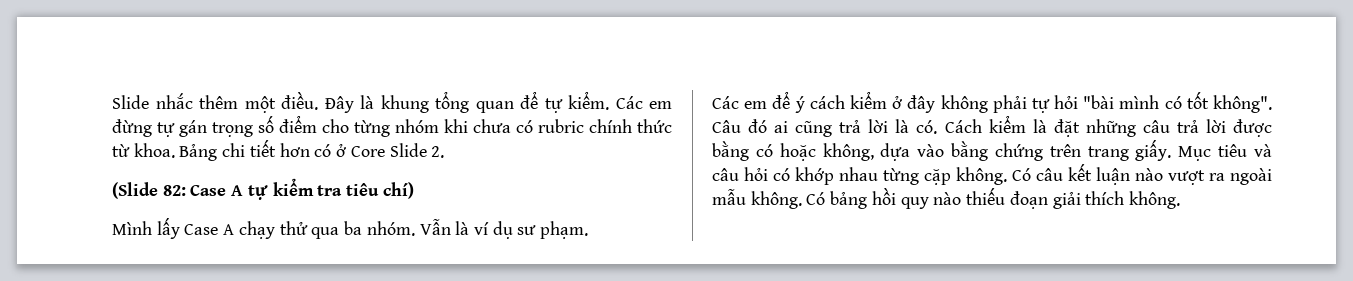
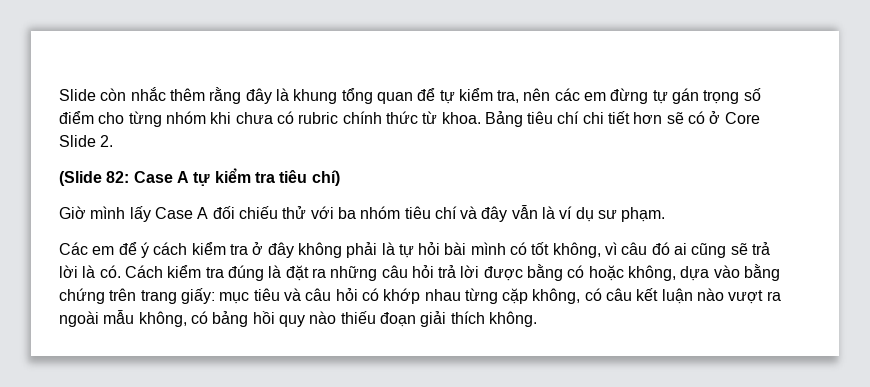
- Slide nhắc thêm một điều. Đây là khung tổng quan để tự kiểm. Các em đừng tự gán trọng số điểm cho từng nhóm khi chưa có rubric chính thức từ khoa.
+ Slide còn nhắc thêm rằng đây là khung tổng quan để tự kiểm tra, nên các em đừng tự gán trọng số điểm cho từng nhóm khi chưa có rubric chính thức từ khoa.
- Bảng chi tiết hơn có ở Core Slide 2.
+ Bảng tiêu chí chi tiết hơn sẽ có ở Core Slide 2.
- Mình lấy Case A chạy thử qua ba nhóm. Vẫn là ví dụ sư phạm.
+ Giờ mình lấy Case A đối chiếu thử với ba nhóm tiêu chí và đây vẫn là ví dụ sư phạm.
- Các em để ý cách kiểm ở đây không phải tự hỏi "bài mình có tốt không". Câu đó ai cũng trả lời là có.
+ Các em để ý cách kiểm tra ở đây không phải là tự hỏi bài mình có tốt không, vì câu đó ai cũng sẽ trả lời là có.
- Cách kiểm là đặt những câu trả lời được bằng có hoặc không, dựa vào bằng chứng trên trang giấy. Mục tiêu và câu hỏi có khớp nhau từng cặp không. Có câu kết luận nào vượt ra ngoài mẫu không. Có bảng hồi quy nào thiếu đoạn giải thích không.
+ Cách kiểm tra đúng là đặt ra những câu hỏi trả lời được bằng có hoặc không, dựa vào bằng chứng trên trang giấy: mục tiêu và câu hỏi có khớp nhau từng cặp không, có câu kết luận nào vượt ra ngoài mẫu không, có bảng hồi quy nào thiếu đoạn giải thích không.

